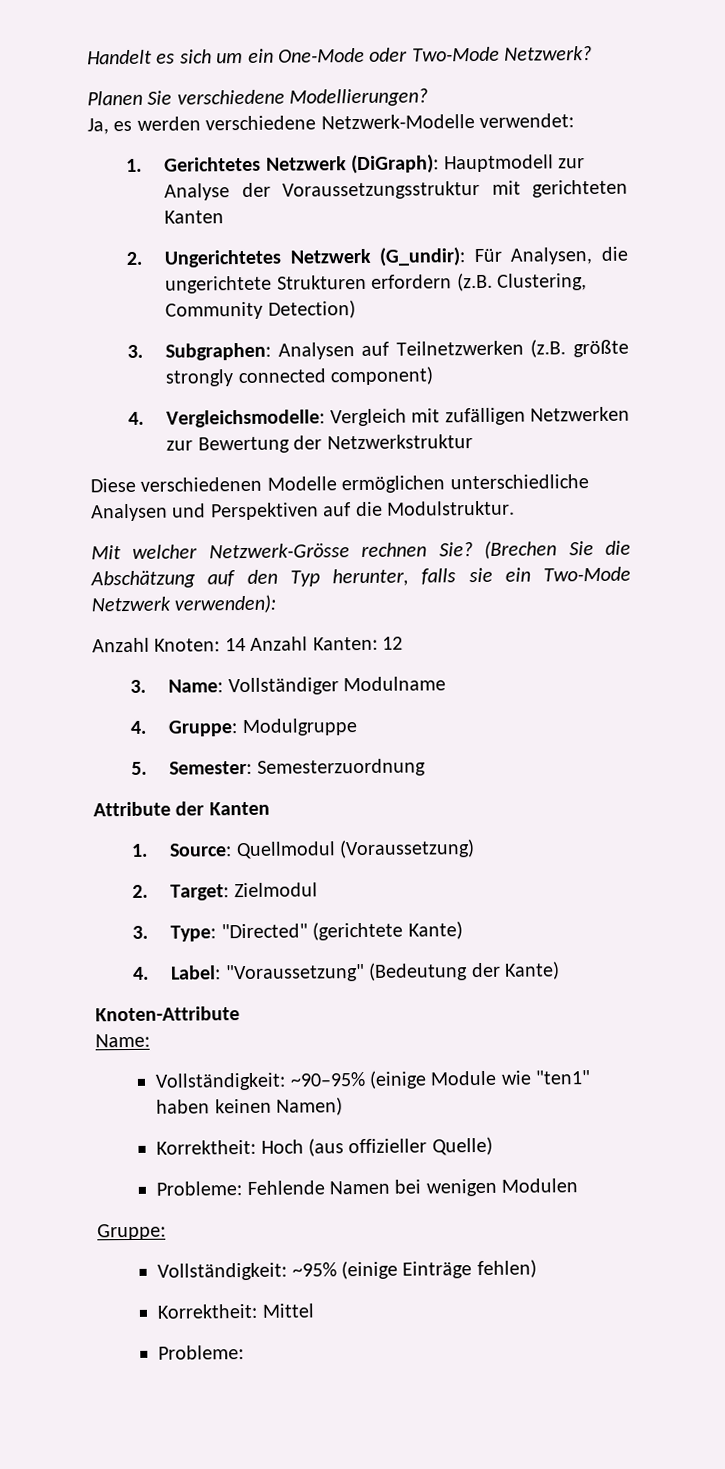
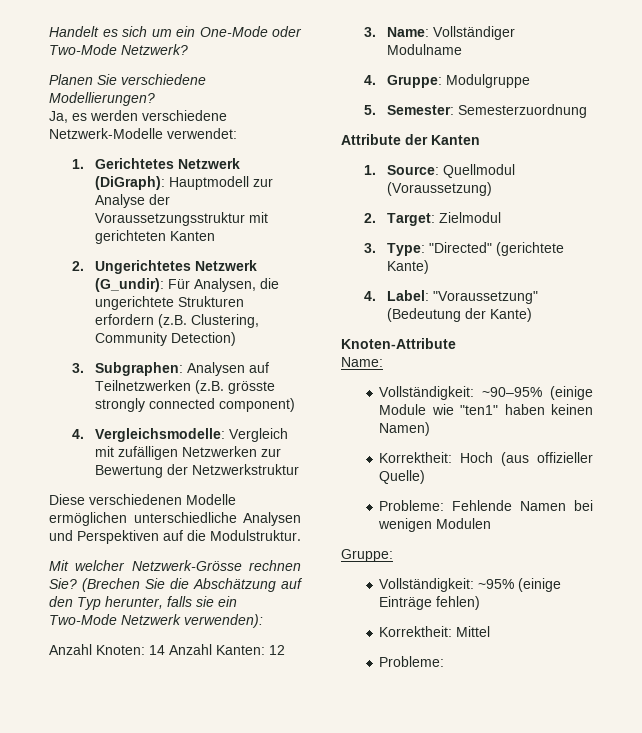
- 3. Subgraphen: Analysen auf Teilnetzwerken (z.B. größte strongly connected component)
+ 3. Subgraphen: Analysen auf Teilnetzwerken (z.B. grösste strongly connected component)

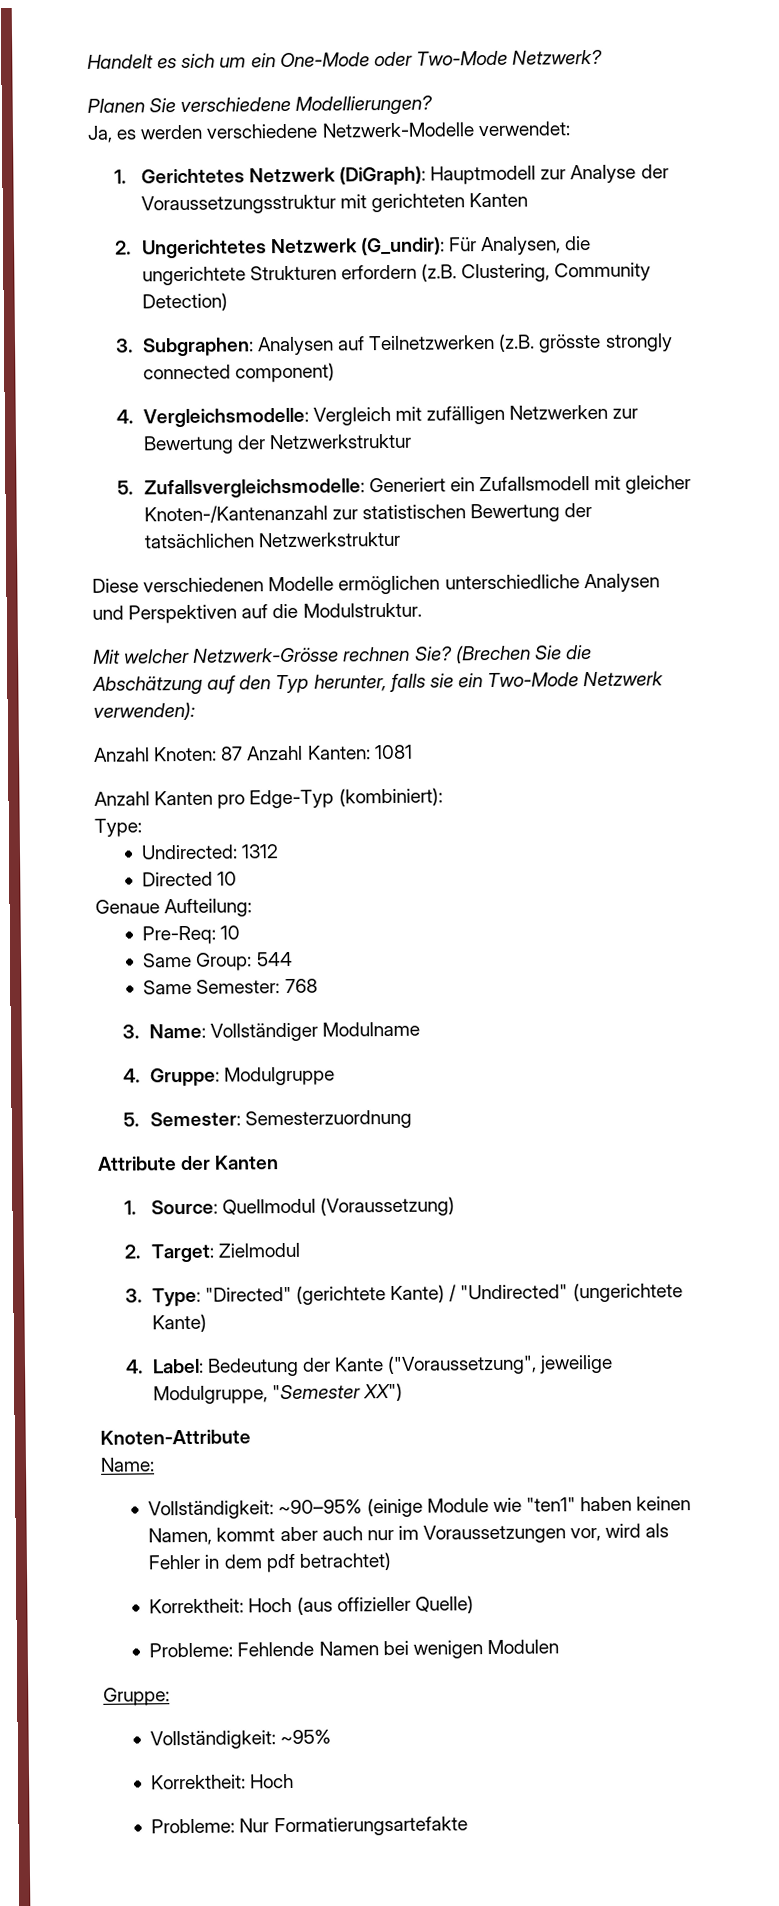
+ 5. Zufallsvergleichsmodelle: Generiert ein Zufallsmodell mit gleicher Knoten-/Kantenanzahl zur statistischen Bewertung der tatsächlichen Netzwerkstruktur
- Anzahl Knoten: 14 Anzahl Kanten: 12
+ Anzahl Knoten: 87 Anzahl Kanten: 1081
+ Anzahl Kanten pro Edge-Typ (kombiniert):
+ Type:
+ Undirected: 1312
+ Directed 10
+ Genaue Aufteilung:
+ Pre-Req: 10
+ Same Group: 544
+ Same Semester: 768
- 3. Type: "Directed" (gerichtete Kante)
- 4. Label: "Voraussetzung" (Bedeutung der Kante)
+ 3. Type: "Directed" (gerichtete Kante) / "Undirected" (ungerichtete Kante)
+ 4. Label: Bedeutung der Kante ("Voraussetzung", jeweilige Modulgruppe, "Semester XX")
- Vollständigkeit: ~90–95% (einige Module wie "ten1" haben keinen Namen)
+ Vollständigkeit: ~90–95% (einige Module wie "ten1" haben keinen Namen, kommt aber auch nur im Voraussetzungen vor, wird als Fehler in dem pdf betrachtet)
- Vollständigkeit: ~95% (einige Einträge fehlen)
- Korrektheit: Mittel
- Probleme:
+ Vollständigkeit: ~95%
+ Korrektheit: Hoch
+ Probleme: Nur Formatierungsartefakte

